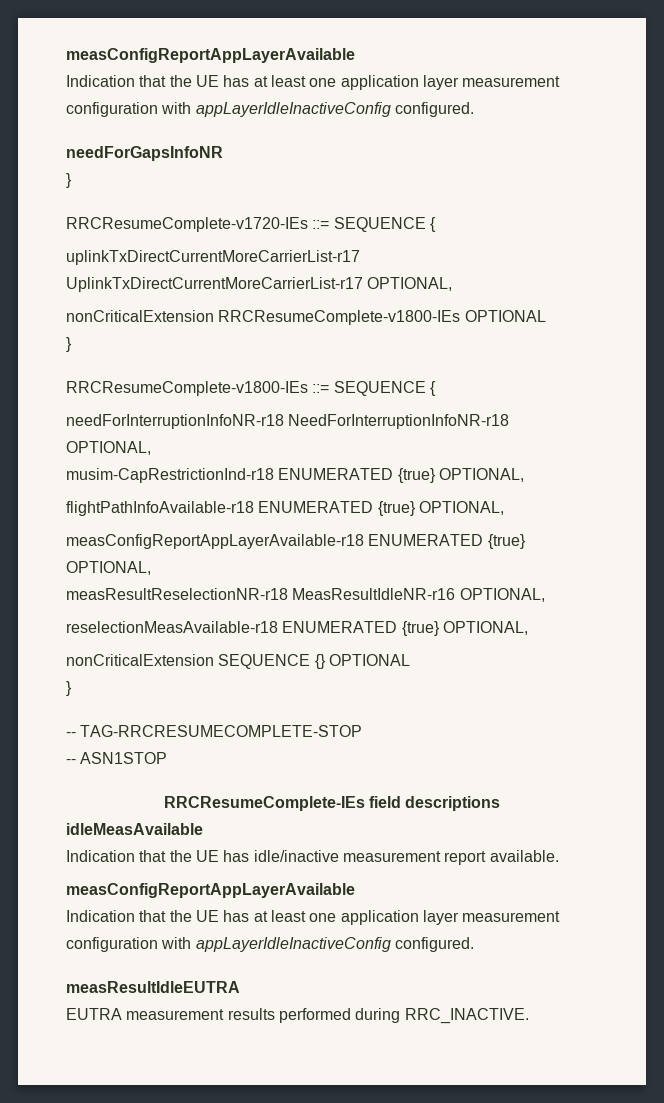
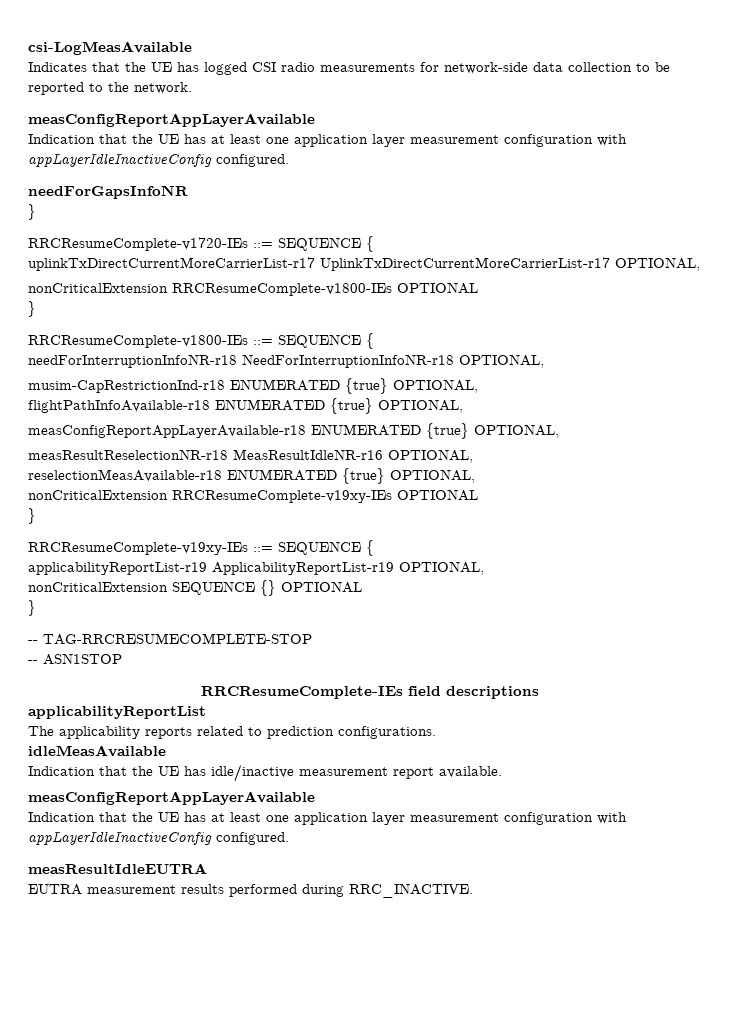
+ csi-LogMeasAvailable
+ Indicates that the UE has logged CSI radio measurements for network-side data collection to be reported to the network.
+ nonCriticalExtension RRCResumeComplete-v19xy-IEs OPTIONAL
+ }
+ RRCResumeComplete-v19xy-IEs ::= SEQUENCE {
+ applicabilityReportList-r19 ApplicabilityReportList-r19 OPTIONAL,
+ applicabilityReportList
+ The applicability reports related to prediction configurations.

